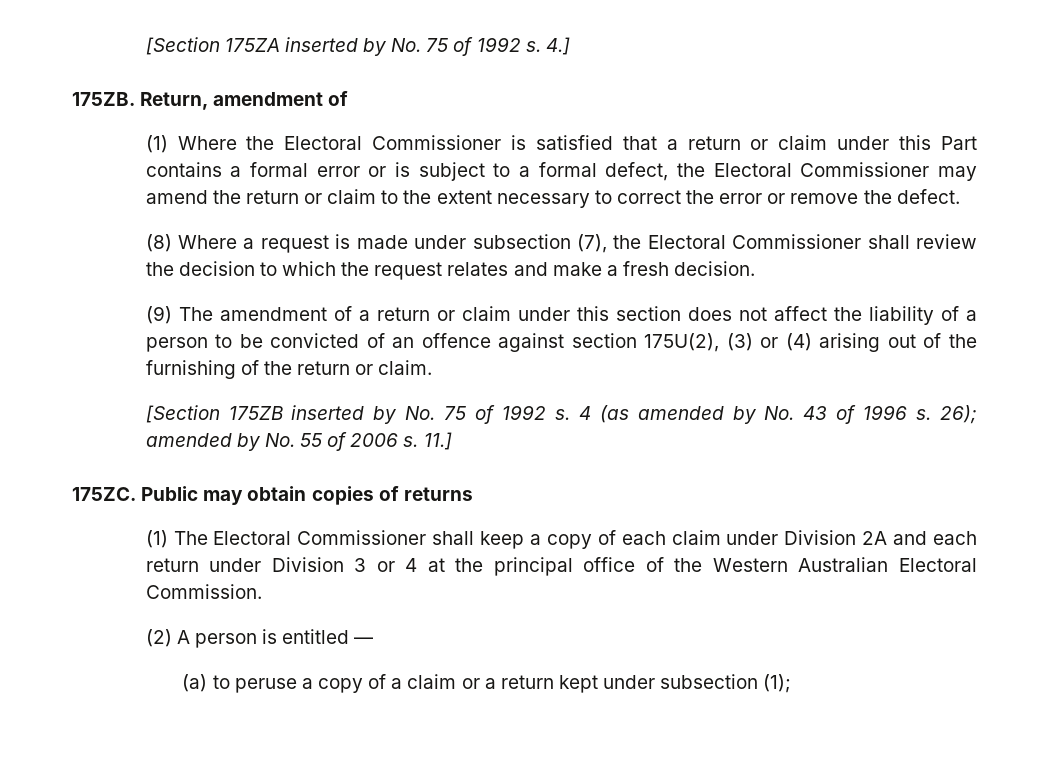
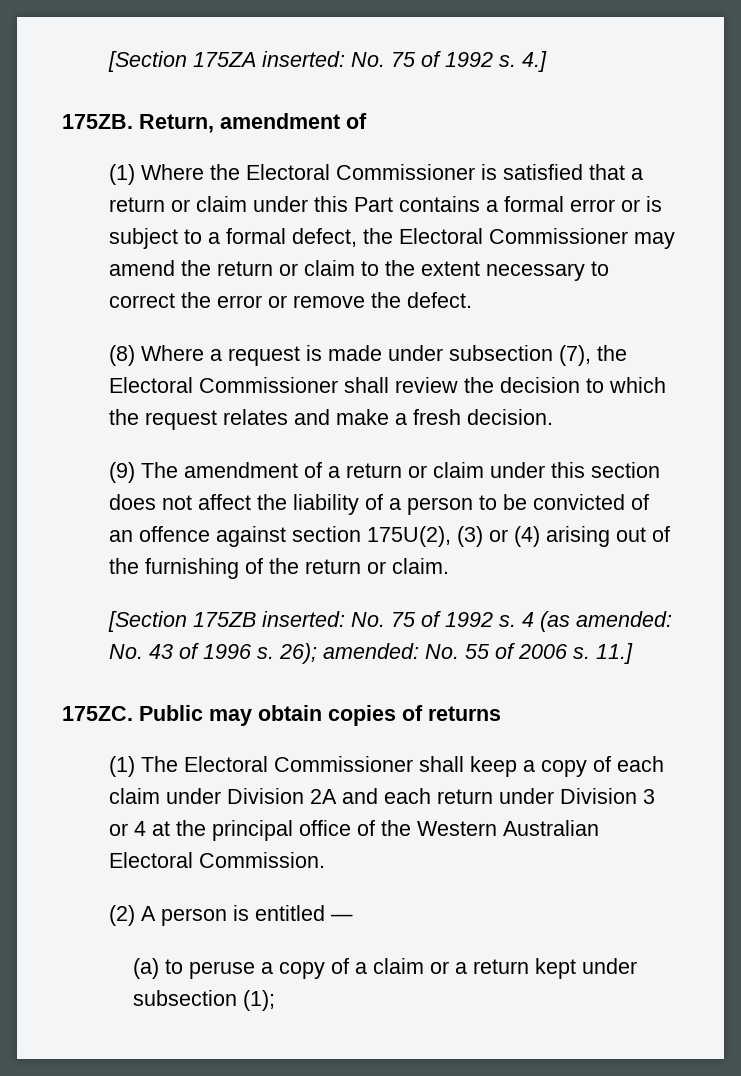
- [Section 175ZA inserted by No. 75 of 1992 s.
+ [Section 175ZA inserted: No. 75 of 1992 s.
- [Section 175ZB inserted by No. 75 of 1992 s.
+ [Section 175ZB inserted: No. 75 of 1992 s.
- 4 (as amended by No. 43 of 1996 s.
+ 4 (as amended: No. 43 of 1996 s.
- 26); amended by No. 55 of 2006 s.
+ 26); amended: No. 55 of 2006 s.

